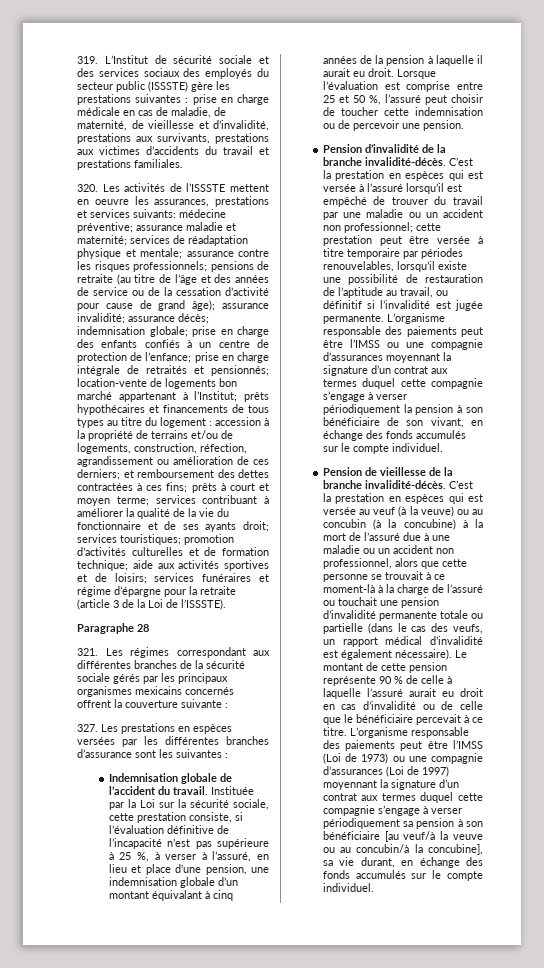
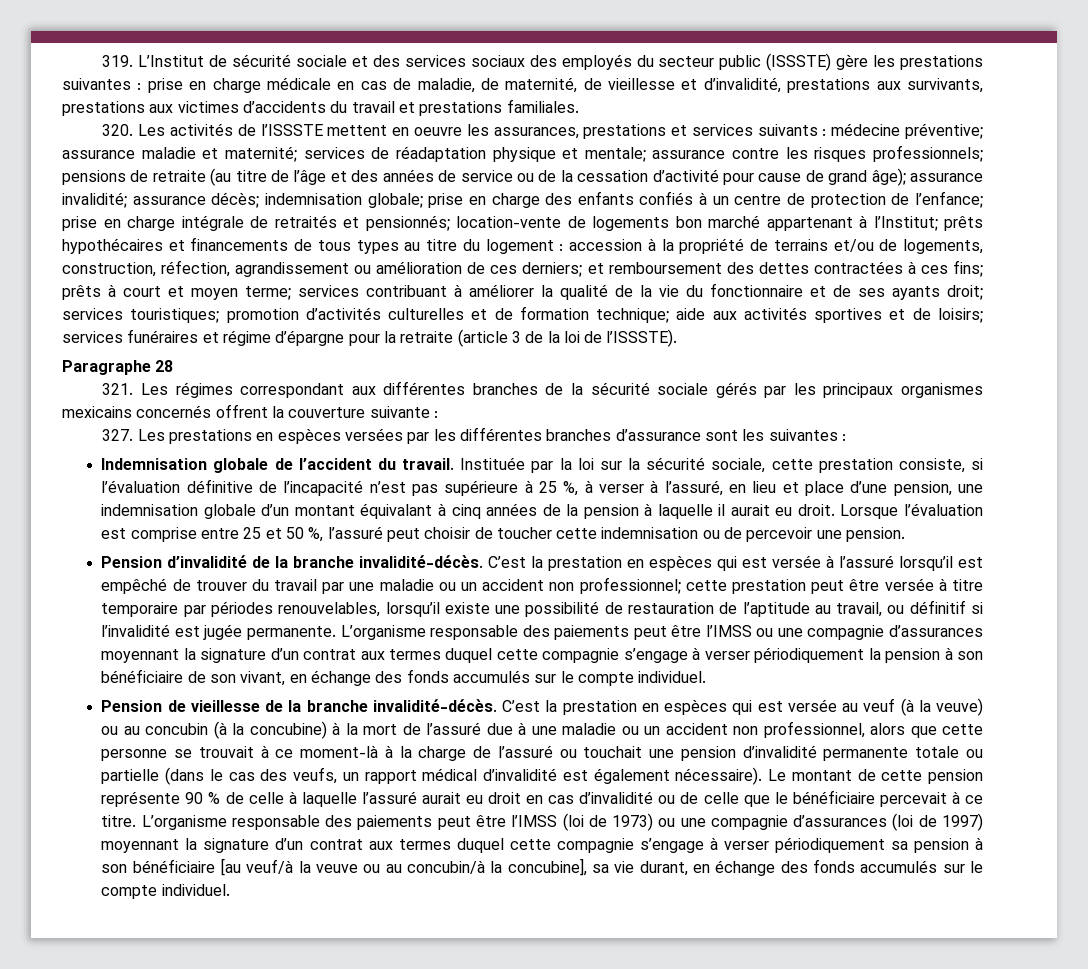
- 320. Les activités de l’ISSSTE mettent en oeuvre les assurances, prestations et services suivants:
+ 320. Les activités de l’ISSSTE mettent en oeuvre les assurances, prestations et services suivants :
- services funéraires et régime d’épargne pour la retraite (article 3 de la Loi de l’ISSSTE).
+ services funéraires et régime d’épargne pour la retraite (article 3 de la loi de l’ISSSTE).
- Instituée par la Loi sur la sécurité sociale, cette prestation consiste, si l’évaluation définitive de l’incapacité n’est pas supérieure à 25 %, à verser à l’assuré, en lieu et place d’une pension, une indemnisation globale d’un montant équivalant à cinq années de la pension à laquelle il aurait eu droit.
+ Instituée par la loi sur la sécurité sociale, cette prestation consiste, si l’évaluation définitive de l’incapacité n’est pas supérieure à 25 %, à verser à l’assuré, en lieu et place d’une pension, une indemnisation globale d’un montant équivalant à cinq années de la pension à laquelle il aurait eu droit.
- L’organisme responsable des paiements peut être l’IMSS (Loi de 1973) ou une compagnie d’assurances (Loi de 1997) moyennant la signature d’un contrat aux termes duquel cette compagnie s’engage à verser périodiquement sa pension à son bénéficiaire [au veuf/à la veuve ou au concubin/à la concubine], sa vie durant, en échange des fonds accumulés sur le compte individuel.
+ L’organisme responsable des paiements peut être l’IMSS (loi de 1973) ou une compagnie d’assurances (loi de 1997) moyennant la signature d’un contrat aux termes duquel cette compagnie s’engage à verser périodiquement sa pension à son bénéficiaire [au veuf/à la veuve ou au concubin/à la concubine], sa vie durant, en échange des fonds accumulés sur le compte individuel.

